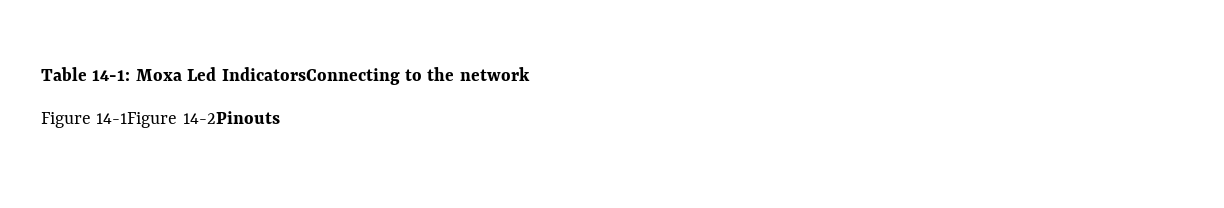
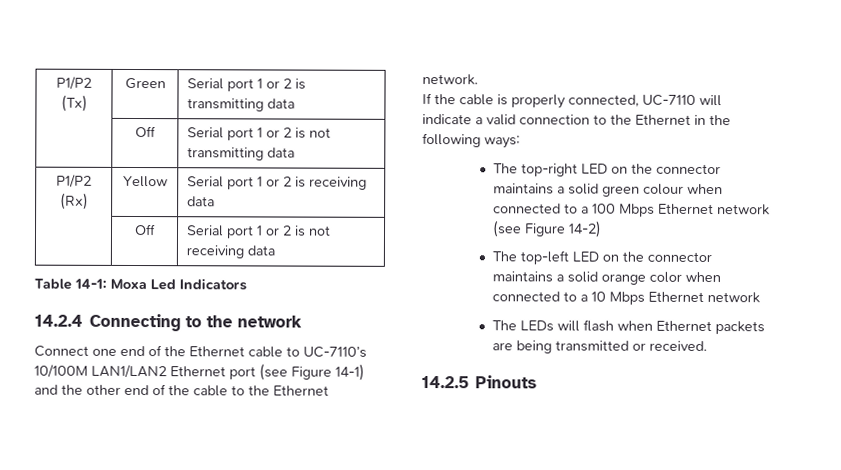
+ P1/P2 (Tx) | Green | Serial port 1 or 2 is transmitting data
+ | Off | Serial port 1 or 2 is not transmitting data
+ P1/P2 (Rx) | Yellow | Serial port 1 or 2 is receiving data
+ | Off | Serial port 1 or 2 is not receiving data
- Table 14-1: Moxa Led IndicatorsConnecting to the network
+ Table 14-1: Moxa Led Indicators
+ 14.2.4 Connecting to the network
- Figure 14-1Figure 14-2Pinouts
+ Connect one end of the Ethernet cable to UC-7110’s 10/100M LAN1/LAN2 Ethernet port (see Figure 14-1) and the other end of the cable to the Ethernet network.
+ If the cable is properly connected, UC-7110 will indicate a valid connection to the Ethernet in the following ways:
+ The top-right LED on the connector maintains a solid green colour when connected to a 100 Mbps Ethernet network (see Figure 14-2)
+ The top-left LED on the connector maintains a solid orange color when connected to a 10 Mbps Ethernet network
+ The LEDs will flash when Ethernet packets are being transmitted or received.
+ 14.2.5 Pinouts

